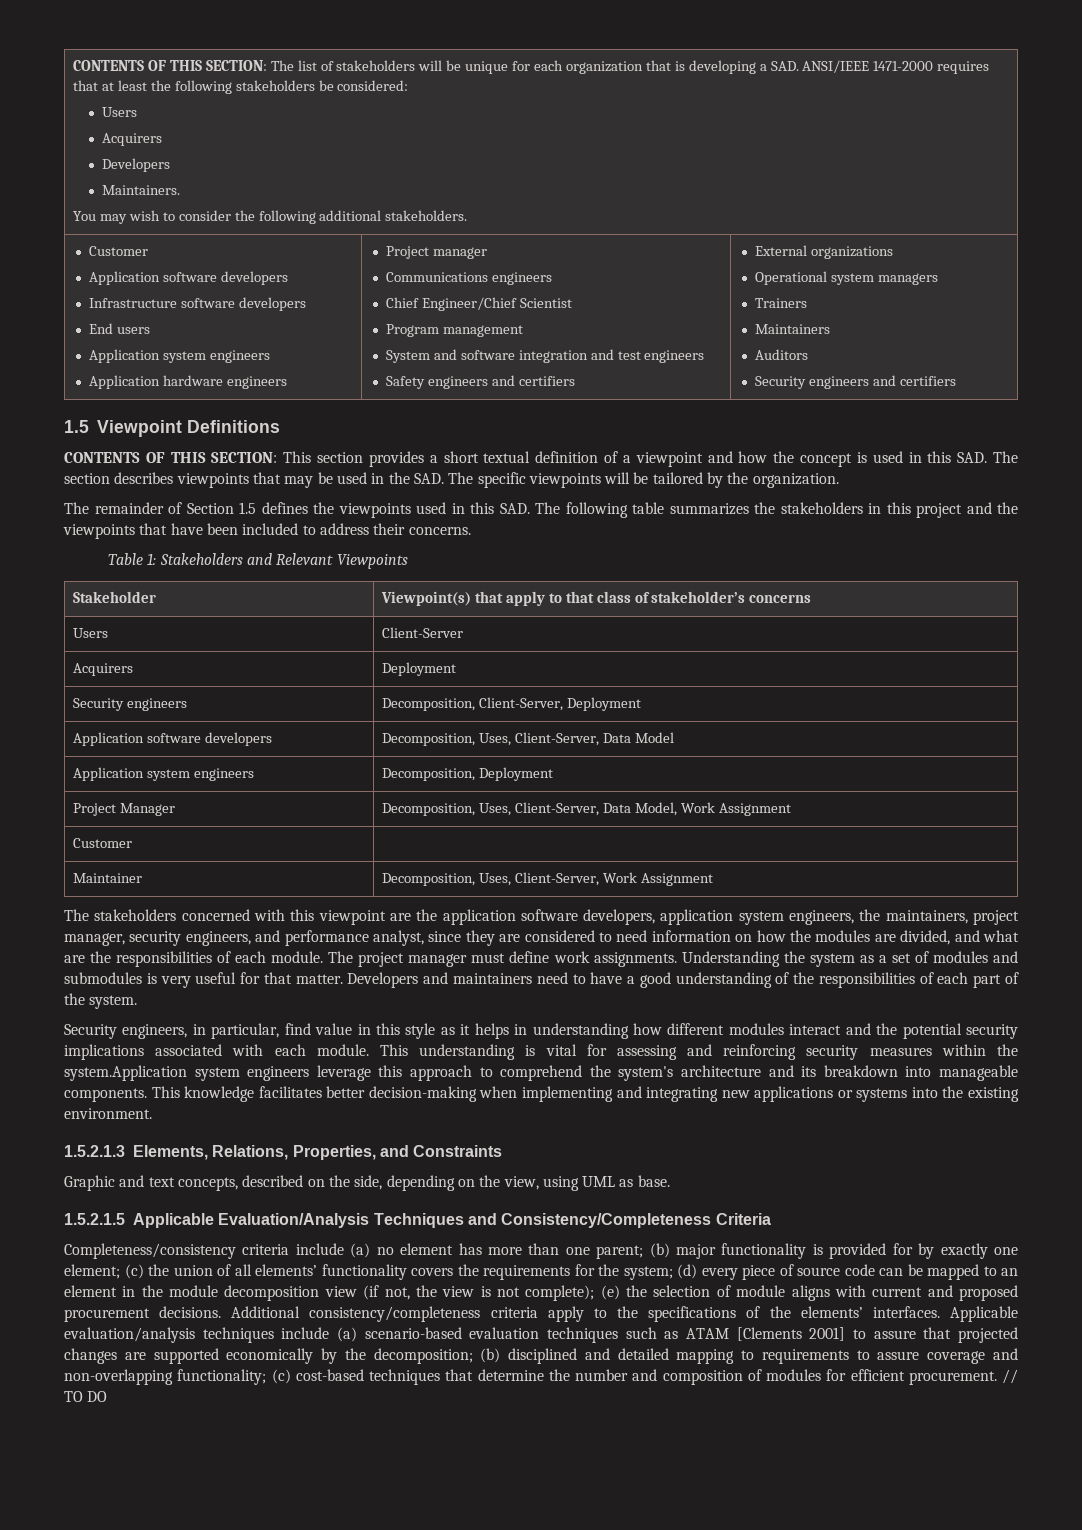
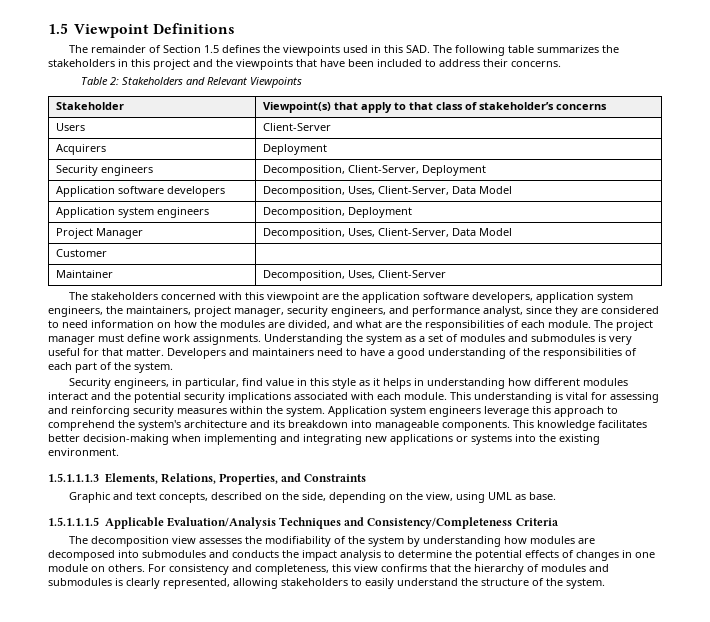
- CONTENTS OF THIS SECTION: The list of stakeholders will be unique for each organization that is developing a SAD. ANSI/IEEE 1471-2000 requires that at least the following stakeholders be considered:
- Users
- Acquirers
- Developers
- Maintainers.
- You may wish to consider the following additional stakeholders.
- Customer
- Application software developers
- Infrastructure software developers
- End users
- Application system engineers
- Application hardware engineers | Project manager
- Communications engineers
- Chief Engineer/Chief Scientist
- Program management
- System and software integration and test engineers
- Safety engineers and certifiers | External organizations
- Operational system managers
- Trainers
- Maintainers
- Auditors
- Security engineers and certifiers
  1.5 Viewpoint Definitions
- CONTENTS OF THIS SECTION: This section provides a short textual definition of a viewpoint and how the concept is used in this SAD. The section describes viewpoints that may be used in the SAD. The specific viewpoints will be tailored by the organization.
- Table 1: Stakeholders and Relevant Viewpoints
+ Table 2: Stakeholders and Relevant Viewpoints
- Project Manager | Decomposition, Uses, Client-Server, Data Model, Work Assignment
+ Project Manager | Decomposition, Uses, Client-Server, Data Model
- Maintainer | Decomposition, Uses, Client-Server, Work Assignment
+ Maintainer | Decomposition, Uses, Client-Server
- This understanding is vital for assessing and reinforcing security measures within the system.Application system engineers leverage this approach to comprehend the system's architecture and its breakdown into manageable components.
+ This understanding is vital for assessing and reinforcing security measures within the system. Application system engineers leverage this approach to comprehend the system's architecture and its breakdown into manageable components.
- 1.5.2.1.3 Elements, Relations, Properties, and Constraints
+ 1.5.1.1.1.3 Elements, Relations, Properties, and Constraints
- 1.5.2.1.5 Applicable Evaluation/Analysis Techniques and Consistency/Completeness Criteria
+ 1.5.1.1.1.5 Applicable Evaluation/Analysis Techniques and Consistency/Completeness Criteria
- Completeness/consistency criteria include (a) no element has more than one parent; (b) major functionality is provided for by exactly one element; (c) the union of all elements’ functionality covers the requirements for the system; (d) every piece of source code can be mapped to an element in the module decomposition view (if not, the view is not complete); (e) the selection of module aligns with current and proposed procurement decisions. Additional consistency/completeness criteria apply to the specifications of the elements’ interfaces. Applicable evaluation/analysis techniques include (a) scenario-based evaluation techniques such as ATAM [Clements 2001] to assure that projected changes are supported economically by the decomposition; (b) disciplined and detailed mapping to requirements to assure coverage and non-overlapping functionality; (c) cost-based techniques that determine the number and composition of modules for efficient procurement. // TO DO
+ The decomposition view assesses the modifiability of the system by understanding how modules are decomposed into submodules and conducts the impact analysis to determine the potential effects of changes in one module on others. For consistency and completeness, this view confirms that the hierarchy of modules and submodules is clearly represented, allowing stakeholders to easily understand the structure of the system.

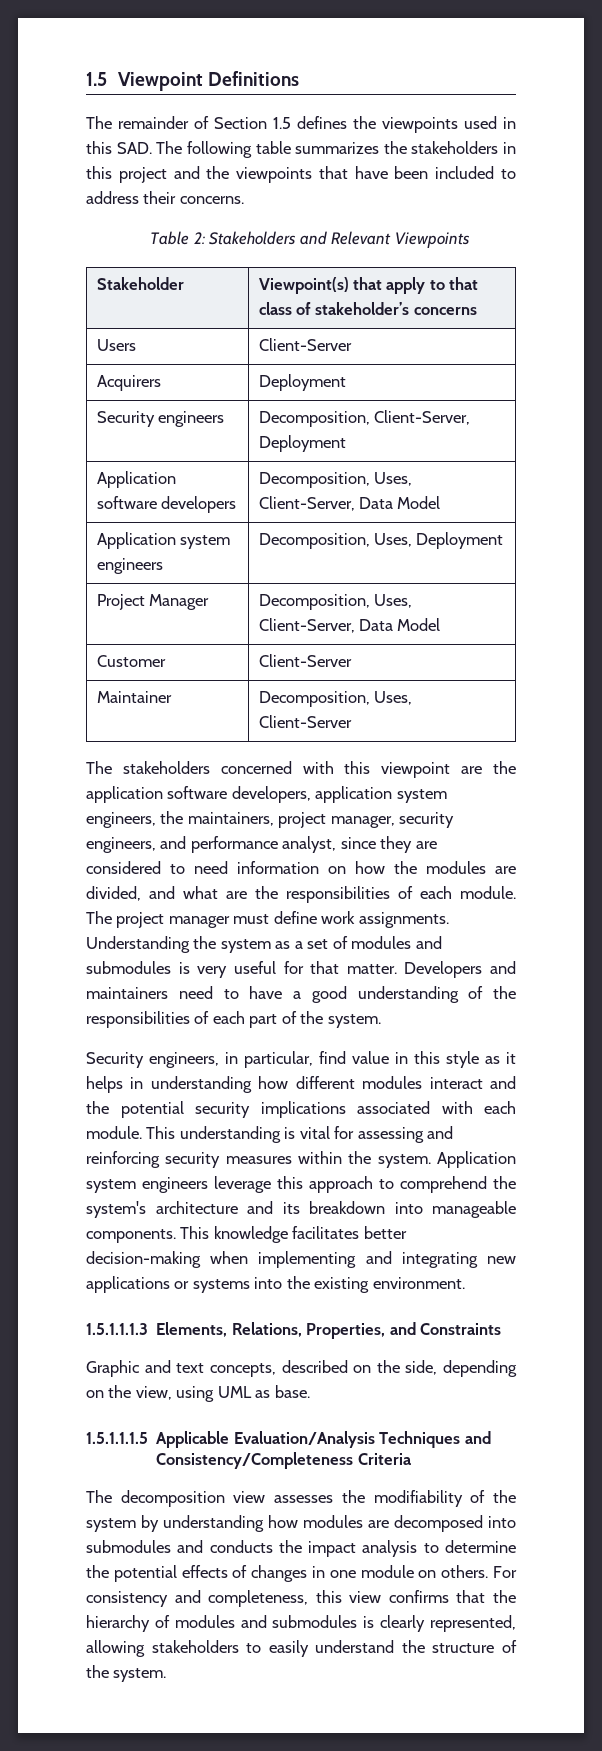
- Application system engineers | Decomposition, Deployment
+ Application system engineers | Decomposition, Uses, Deployment
- Customer |
+ Customer | Client-Server

